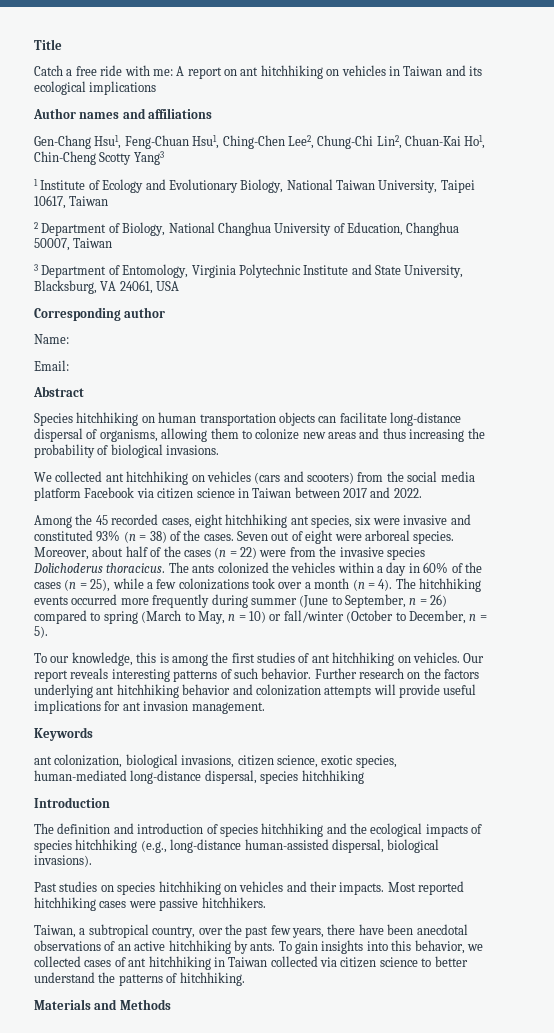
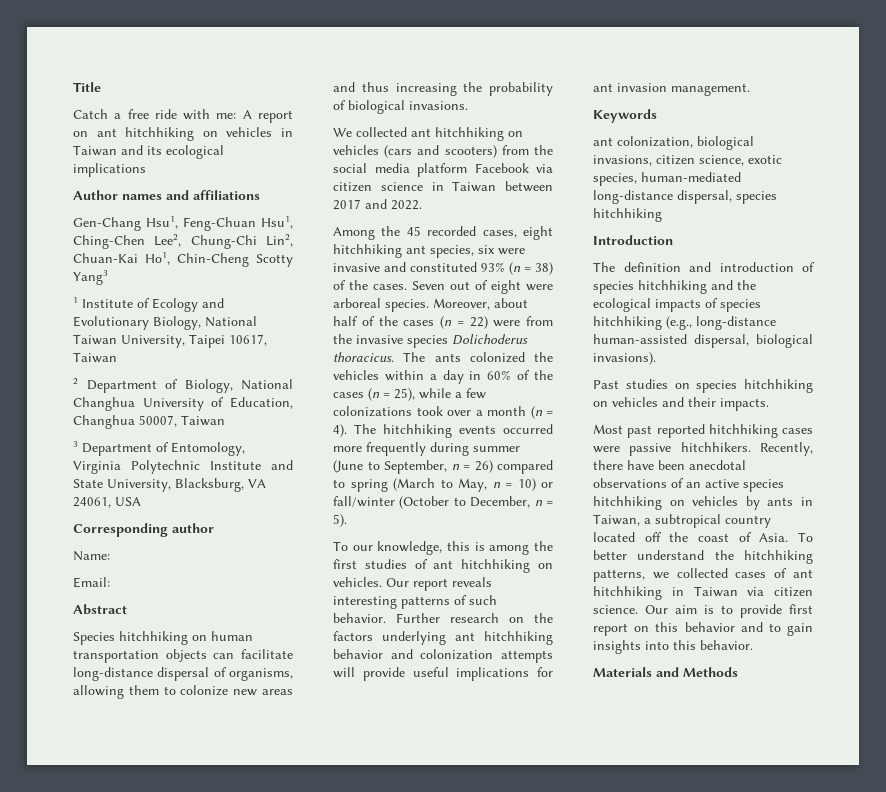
- Past studies on species hitchhiking on vehicles and their impacts. Most reported hitchhiking cases were passive hitchhikers.
- Taiwan, a subtropical country, over the past few years, there have been anecdotal observations of an active hitchhiking by ants. To gain insights into this behavior, we collected cases of ant hitchhiking in Taiwan collected via citizen science to better understand the patterns of hitchhiking.
+ Past studies on species hitchhiking on vehicles and their impacts.
+ Most past reported hitchhiking cases were passive hitchhikers. Recently, there have been anecdotal observations of an active species hitchhiking on vehicles by ants in Taiwan, a subtropical country located off the coast of Asia. To better understand the hitchhiking patterns, we collected cases of ant hitchhiking in Taiwan via citizen science. Our aim is to provide first report on this behavior and to gain insights into this behavior.

